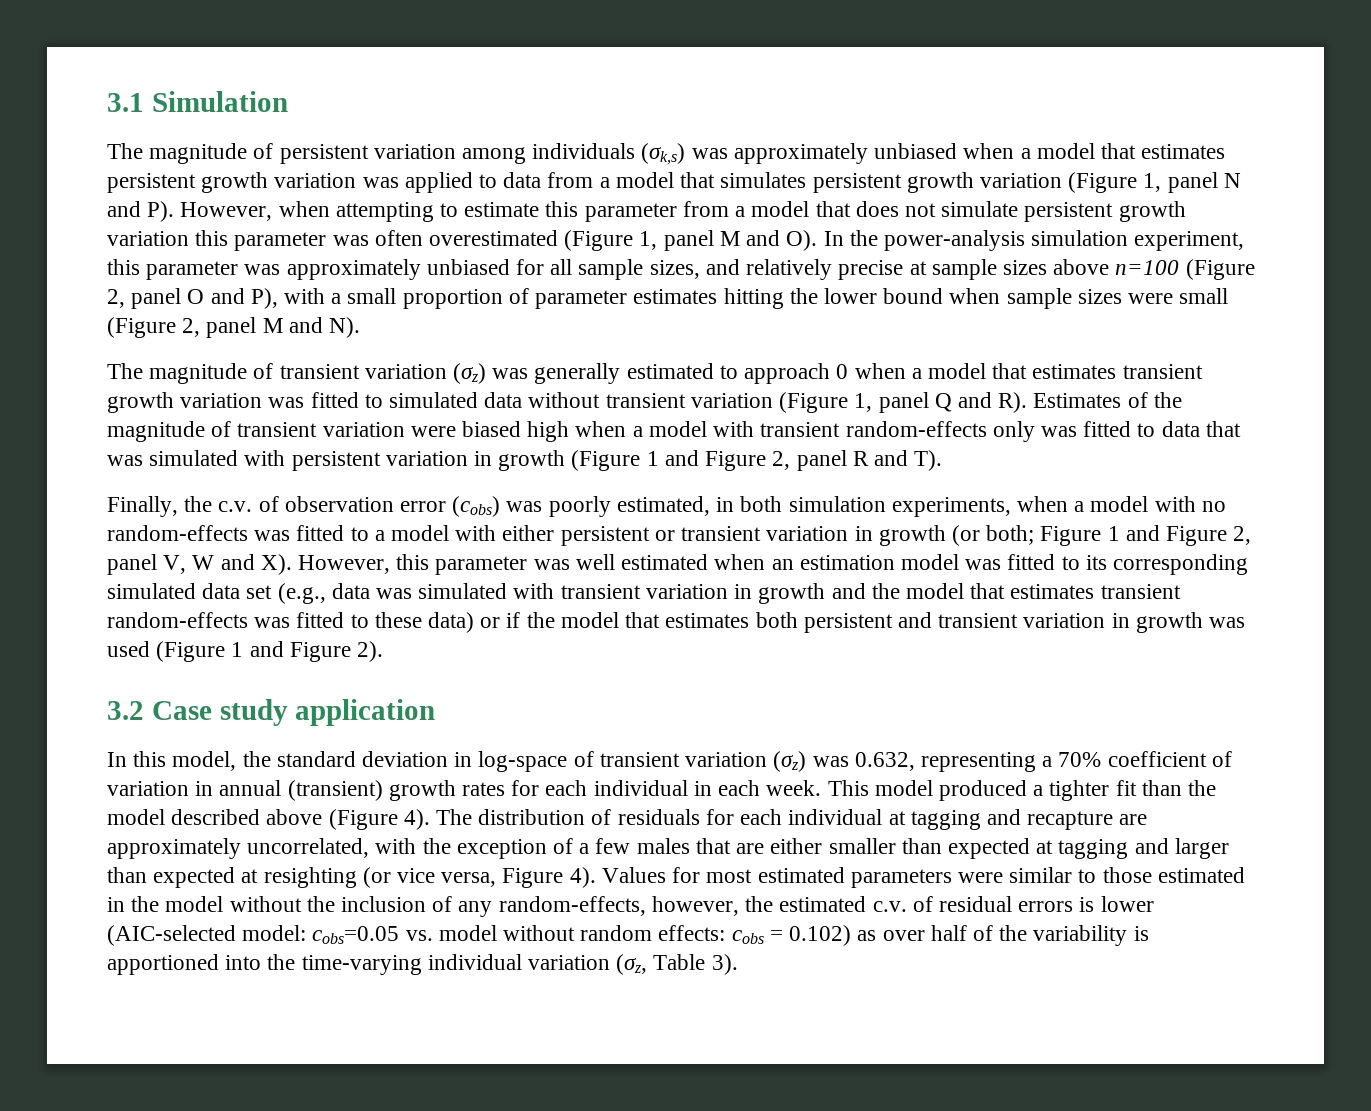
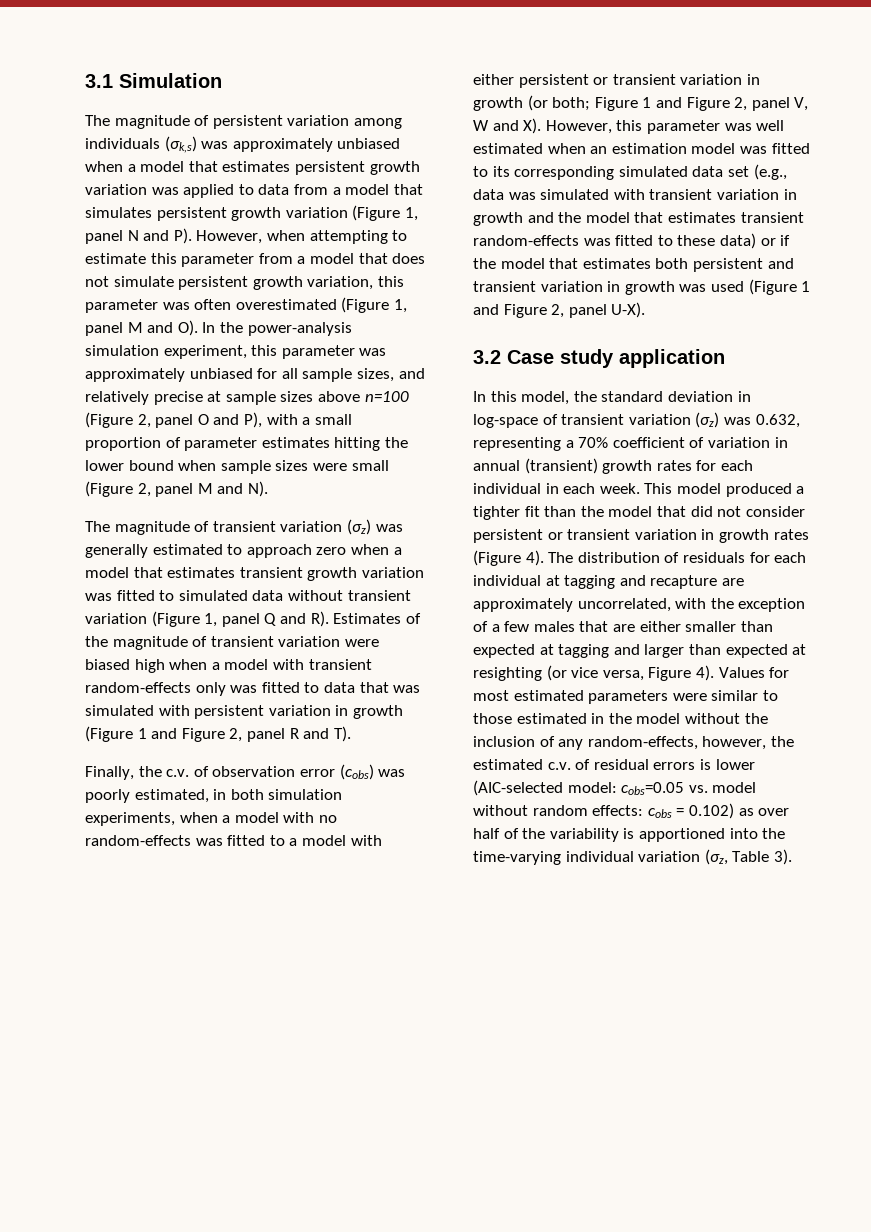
- The magnitude of persistent variation among individuals (σk,s) was approximately unbiased when a model that estimates persistent growth variation was applied to data from a model that simulates persistent growth variation (Figure 1, panel N and P). However, when attempting to estimate this parameter from a model that does not simulate persistent growth variation this parameter was often overestimated (Figure 1, panel M and O). In the power-analysis simulation experiment, this parameter was approximately unbiased for all sample sizes, and relatively precise at sample sizes above n=100 (Figure 2, panel O and P), with a small proportion of parameter estimates hitting the lower bound when sample sizes were small (Figure 2, panel M and N).
+ The magnitude of persistent variation among individuals (σk,s) was approximately unbiased when a model that estimates persistent growth variation was applied to data from a model that simulates persistent growth variation (Figure 1, panel N and P). However, when attempting to estimate this parameter from a model that does not simulate persistent growth variation, this parameter was often overestimated (Figure 1, panel M and O). In the power-analysis simulation experiment, this parameter was approximately unbiased for all sample sizes, and relatively precise at sample sizes above n=100 (Figure 2, panel O and P), with a small proportion of parameter estimates hitting the lower bound when sample sizes were small (Figure 2, panel M and N).
- The magnitude of transient variation (σz) was generally estimated to approach 0 when a model that estimates transient growth variation was fitted to simulated data without transient variation (Figure 1, panel Q and R). Estimates of the magnitude of transient variation were biased high when a model with transient random-effects only was fitted to data that was simulated with persistent variation in growth (Figure 1 and Figure 2, panel R and T).
+ The magnitude of transient variation (σz) was generally estimated to approach zero when a model that estimates transient growth variation was fitted to simulated data without transient variation (Figure 1, panel Q and R). Estimates of the magnitude of transient variation were biased high when a model with transient random-effects only was fitted to data that was simulated with persistent variation in growth (Figure 1 and Figure 2, panel R and T).
- Figure 1 and Figure 2, panel V, W and X). However, this parameter was well estimated when an estimation model was fitted to its corresponding simulated data set (e.g., data was simulated with transient variation in growth and the model that estimates transient random-effects was fitted to these data) or if the model that estimates both persistent and transient variation in growth was used (Figure 1 and Figure 2).
+ Figure 1 and Figure 2, panel V, W and X). However, this parameter was well estimated when an estimation model was fitted to its corresponding simulated data set (e.g., data was simulated with transient variation in growth and the model that estimates transient random-effects was fitted to these data) or if the model that estimates both persistent and transient variation in growth was used (Figure 1 and Figure 2, panel U-X).
- This model produced a tighter fit than the model described above (Figure 4).
+ This model produced a tighter fit than the model that did not consider persistent or transient variation in growth rates (Figure 4).

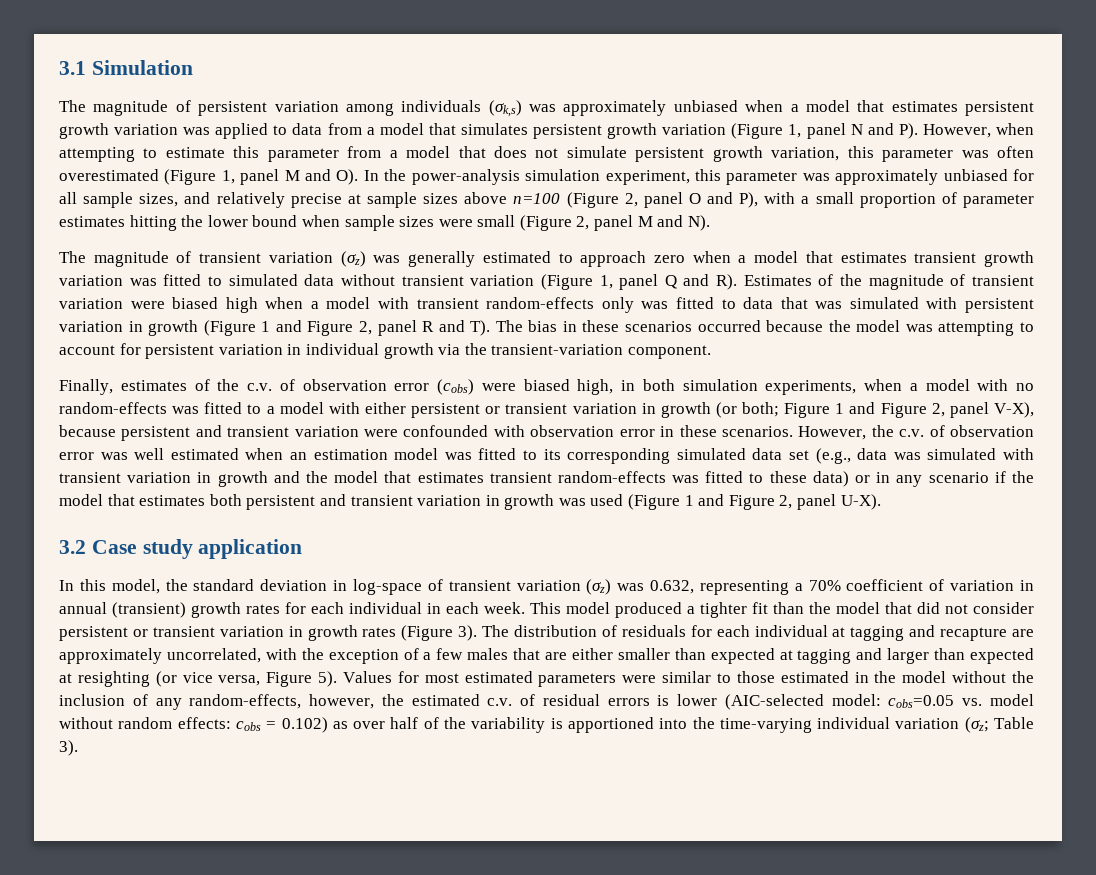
- The magnitude of transient variation (σz) was generally estimated to approach zero when a model that estimates transient growth variation was fitted to simulated data without transient variation (Figure 1, panel Q and R). Estimates of the magnitude of transient variation were biased high when a model with transient random-effects only was fitted to data that was simulated with persistent variation in growth (Figure 1 and Figure 2, panel R and T).
+ The magnitude of transient variation (σz) was generally estimated to approach zero when a model that estimates transient growth variation was fitted to simulated data without transient variation (Figure 1, panel Q and R). Estimates of the magnitude of transient variation were biased high when a model with transient random-effects only was fitted to data that was simulated with persistent variation in growth (Figure 1 and Figure 2, panel R and T). The bias in these scenarios occurred because the model was attempting to account for persistent variation in individual growth via the transient-variation component.
- Finally, the c.v. of observation error (cobs) was poorly estimated, in both simulation experiments, when a model with no random-effects was fitted to a model with either persistent or transient variation in growth (or both;
+ Finally, estimates of the c.v. of observation error (cobs) were biased high, in both simulation experiments, when a model with no random-effects was fitted to a model with either persistent or transient variation in growth (or both;
- Figure 1 and Figure 2, panel V, W and X). However, this parameter was well estimated when an estimation model was fitted to its corresponding simulated data set (e.g., data was simulated with transient variation in growth and the model that estimates transient random-effects was fitted to these data) or if the model that estimates both persistent and transient variation in growth was used (Figure 1 and Figure 2, panel U-X).
+ Figure 1 and Figure 2, panel V-X), because persistent and transient variation were confounded with observation error in these scenarios. However, the c.v. of observation error was well estimated when an estimation model was fitted to its corresponding simulated data set (e.g., data was simulated with transient variation in growth and the model that estimates transient random-effects was fitted to these data) or in any scenario if the model that estimates both persistent and transient variation in growth was used (Figure 1 and Figure 2, panel U-X).
- This model produced a tighter fit than the model that did not consider persistent or transient variation in growth rates (Figure 4).
+ This model produced a tighter fit than the model that did not consider persistent or transient variation in growth rates (Figure 3).
- The distribution of residuals for each individual at tagging and recapture are approximately uncorrelated, with the exception of a few males that are either smaller than expected at tagging and larger than expected at resighting (or vice versa, Figure 4).
+ The distribution of residuals for each individual at tagging and recapture are approximately uncorrelated, with the exception of a few males that are either smaller than expected at tagging and larger than expected at resighting (or vice versa, Figure 5).
- Values for most estimated parameters were similar to those estimated in the model without the inclusion of any random-effects, however, the estimated c.v. of residual errors is lower (AIC-selected model: cobs=0.05 vs. model without random effects: cobs = 0.102) as over half of the variability is apportioned into the time-varying individual variation (σz, Table 3).
+ Values for most estimated parameters were similar to those estimated in the model without the inclusion of any random-effects, however, the estimated c.v. of residual errors is lower (AIC-selected model: cobs=0.05 vs. model without random effects: cobs = 0.102) as over half of the variability is apportioned into the time-varying individual variation (σz; Table 3).

